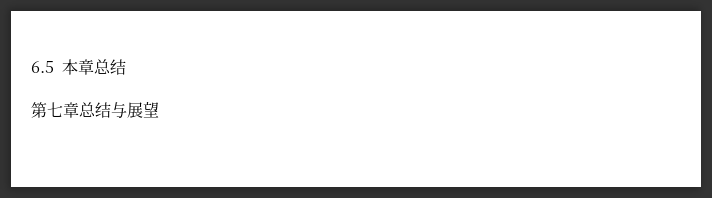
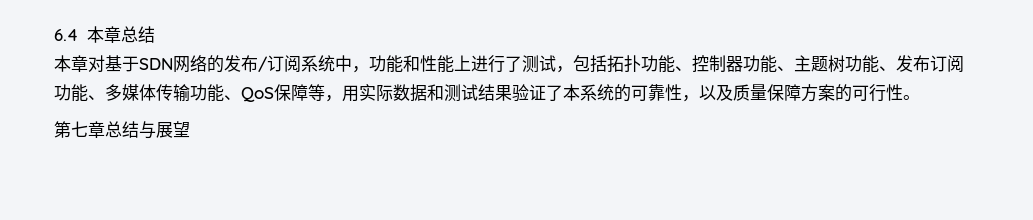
- 6.5本章总结
+ 6.4本章总结
+ 本章对基于SDN网络的发布/订阅系统中，功能和性能上进行了测试，包括拓扑功能、控制器功能、主题树功能、发布订阅功能、多媒体传输功能、QoS保障等，用实际数据和测试结果验证了本系统的可靠性，以及质量保障方案的可行性。

